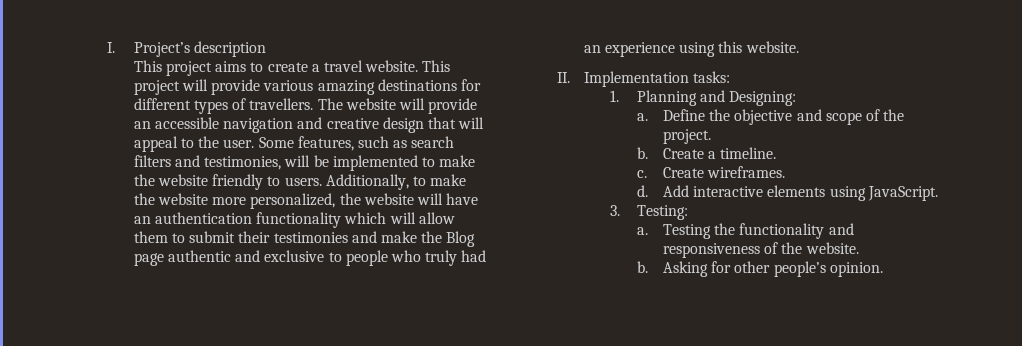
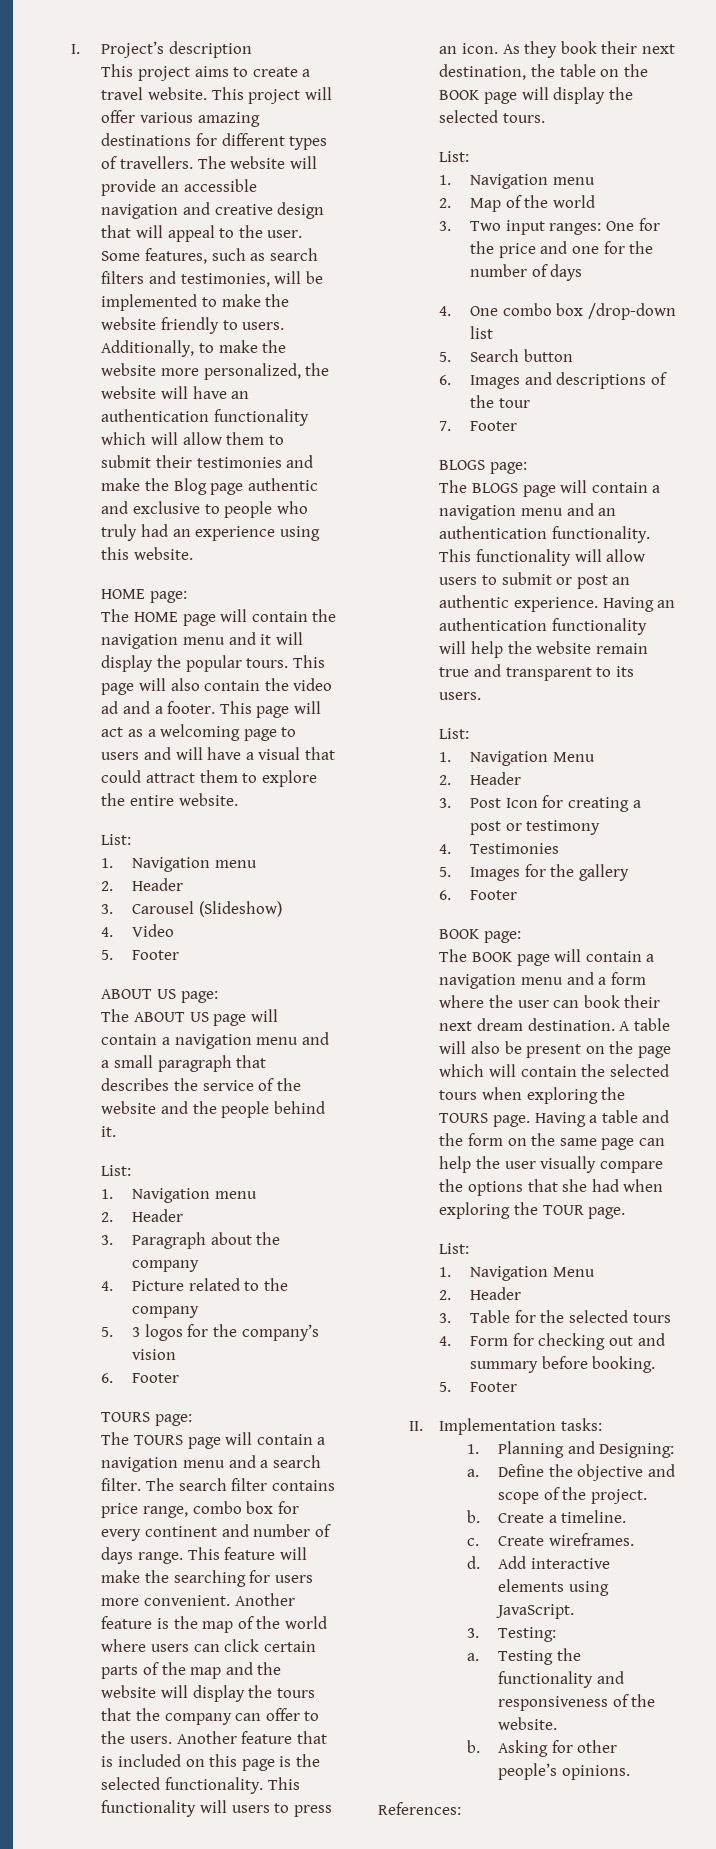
- This project will provide various amazing destinations for different types of travellers.
+ This project will offer various amazing destinations for different types of travellers.
+ HOME page:
+ The HOME page will contain the navigation menu and it will display the popular tours. This page will also contain the video ad and a footer. This page will act as a welcoming page to users and will have a visual that could attract them to explore the entire website.
+ List:
+ 1. Navigation menu
+ 2. Header
+ 3. Carousel (Slideshow)
+ 4. Video
+ 5. Footer
+ ABOUT US page:
+ The ABOUT US page will contain a navigation menu and a small paragraph that describes the service of the website and the people behind it.
+ List:
+ 1. Navigation menu
+ 2. Header
+ 3. Paragraph about the company
+ 4. Picture related to the company
+ 5. 3 logos for the company’s vision
+ 6. Footer
+ TOURS page:
+ The TOURS page will contain a navigation menu and a search filter. The search filter contains price range, combo box for every continent and number of days range. This feature will make the searching for users more convenient. Another feature is the map of the world where users can click certain parts of the map and the website will display the tours that the company can offer to the users. Another feature that is included on this page is the selected functionality. This functionality will users to press an icon. As they book their next destination, the table on the BOOK page will display the selected tours.
+ List:
+ 1. Navigation menu
+ 2. Map of the world
+ 3. Two input ranges: One for the price and one for the number of days
+ 4. One combo box /drop-down list
+ 5. Search button
+ 6. Images and descriptions of the tour
+ 7. Footer
+ BLOGS page:
+ The BLOGS page will contain a navigation menu and an authentication functionality. This functionality will allow users to submit or post an authentic experience. Having an authentication functionality will help the website remain true and transparent to its users.
+ List:
+ 1. Navigation Menu
+ 2. Header
+ 3. Post Icon for creating a post or testimony
+ 4. Testimonies
+ 5. Images for the gallery
+ 6. Footer
+ BOOK page:
+ The BOOK page will contain a navigation menu and a form where the user can book their next dream destination. A table will also be present on the page which will contain the selected tours when exploring the TOURS page. Having a table and the form on the same page can help the user visually compare the options that she had when exploring the TOUR page.
+ List:
+ 1. Navigation Menu
+ 2. Header
+ 3. Table for the selected tours
+ 4. Form for checking out and summary before booking.
+ 5. Footer
- Asking for other people’s opinion.
+ Asking for other people’s opinions.
+ References:

